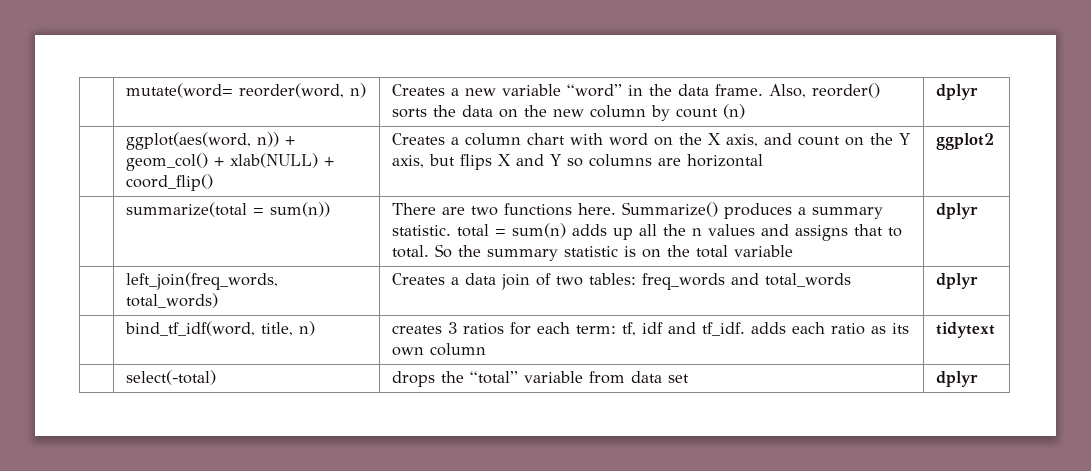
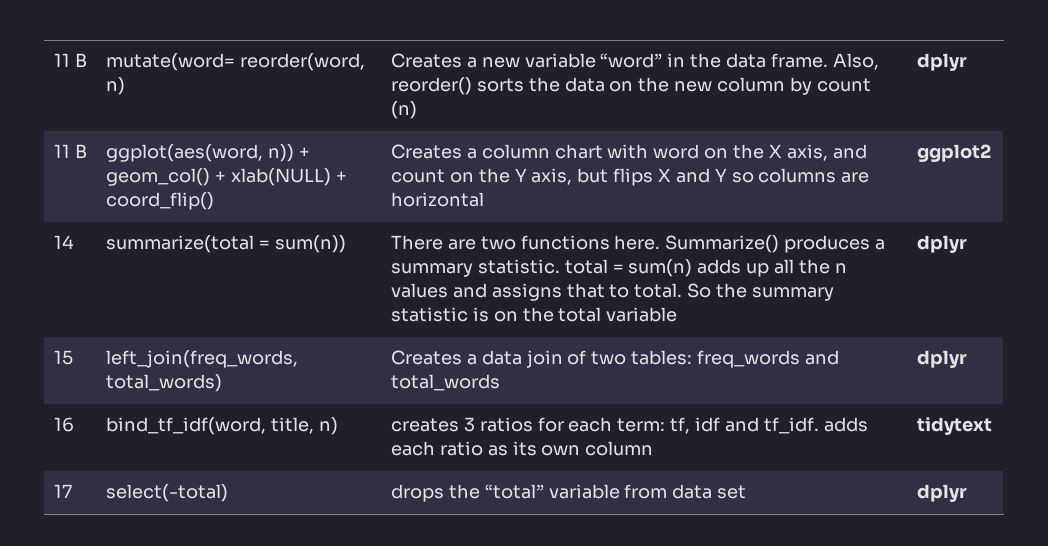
- | mutate(word= reorder(word, n) | Creates a new variable “word” in the data frame. Also, reorder() sorts the data on the new column by count (n) | dplyr
+ 11 B | mutate(word= reorder(word, n) | Creates a new variable “word” in the data frame. Also, reorder() sorts the data on the new column by count (n) | dplyr
- | ggplot(aes(word, n)) + geom_col() + xlab(NULL) + coord_flip() | Creates a column chart with word on the X axis, and count on the Y axis, but flips X and Y so columns are horizontal | ggplot2
+ 11 B | ggplot(aes(word, n)) + geom_col() + xlab(NULL) + coord_flip() | Creates a column chart with word on the X axis, and count on the Y axis, but flips X and Y so columns are horizontal | ggplot2
- | summarize(total = sum(n)) | There are two functions here. Summarize() produces a summary statistic. total = sum(n) adds up all the n values and assigns that to total. So the summary statistic is on the total variable | dplyr
+ 14 | summarize(total = sum(n)) | There are two functions here. Summarize() produces a summary statistic. total = sum(n) adds up all the n values and assigns that to total. So the summary statistic is on the total variable | dplyr
- | left_join(freq_words, total_words) | Creates a data join of two tables: freq_words and total_words | dplyr
+ 15 | left_join(freq_words, total_words) | Creates a data join of two tables: freq_words and total_words | dplyr
- | bind_tf_idf(word, title, n) | creates 3 ratios for each term: tf, idf and tf_idf. adds each ratio as its own column | tidytext
+ 16 | bind_tf_idf(word, title, n) | creates 3 ratios for each term: tf, idf and tf_idf. adds each ratio as its own column | tidytext
- | select(-total) | drops the “total” variable from data set | dplyr
+ 17 | select(-total) | drops the “total” variable from data set | dplyr

